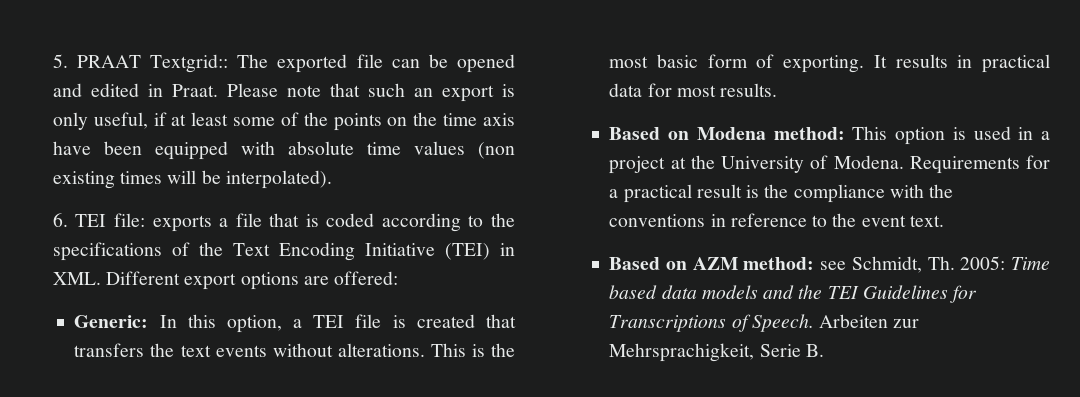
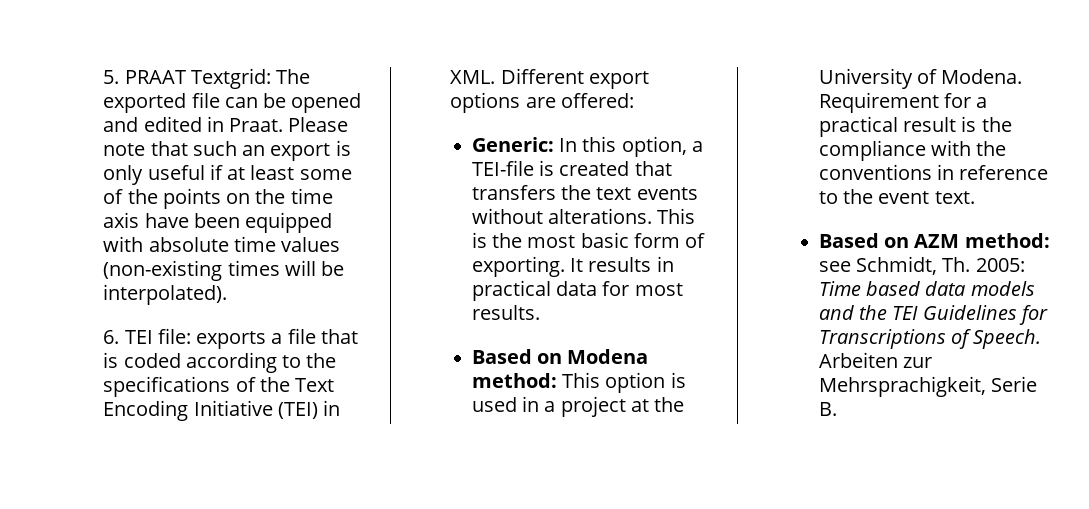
- 5. PRAAT Textgrid:: The exported file can be opened and edited in Praat.
+ 5. PRAAT Textgrid: The exported file can be opened and edited in Praat.
- Please note that such an export is only useful, if at least some of the points on the time axis have been equipped with absolute time values (non existing times will be interpolated).
+ Please note that such an export is only useful if at least some of the points on the time axis have been equipped with absolute time values (non-existing times will be interpolated).
- Generic: In this option, a TEI file is created that transfers the text events without alterations.
+ Generic: In this option, a TEI-file is created that transfers the text events without alterations.
- Requirements for a practical result is the compliance with the conventions in reference to the event text.
+ Requirement for a practical result is the compliance with the conventions in reference to the event text.

